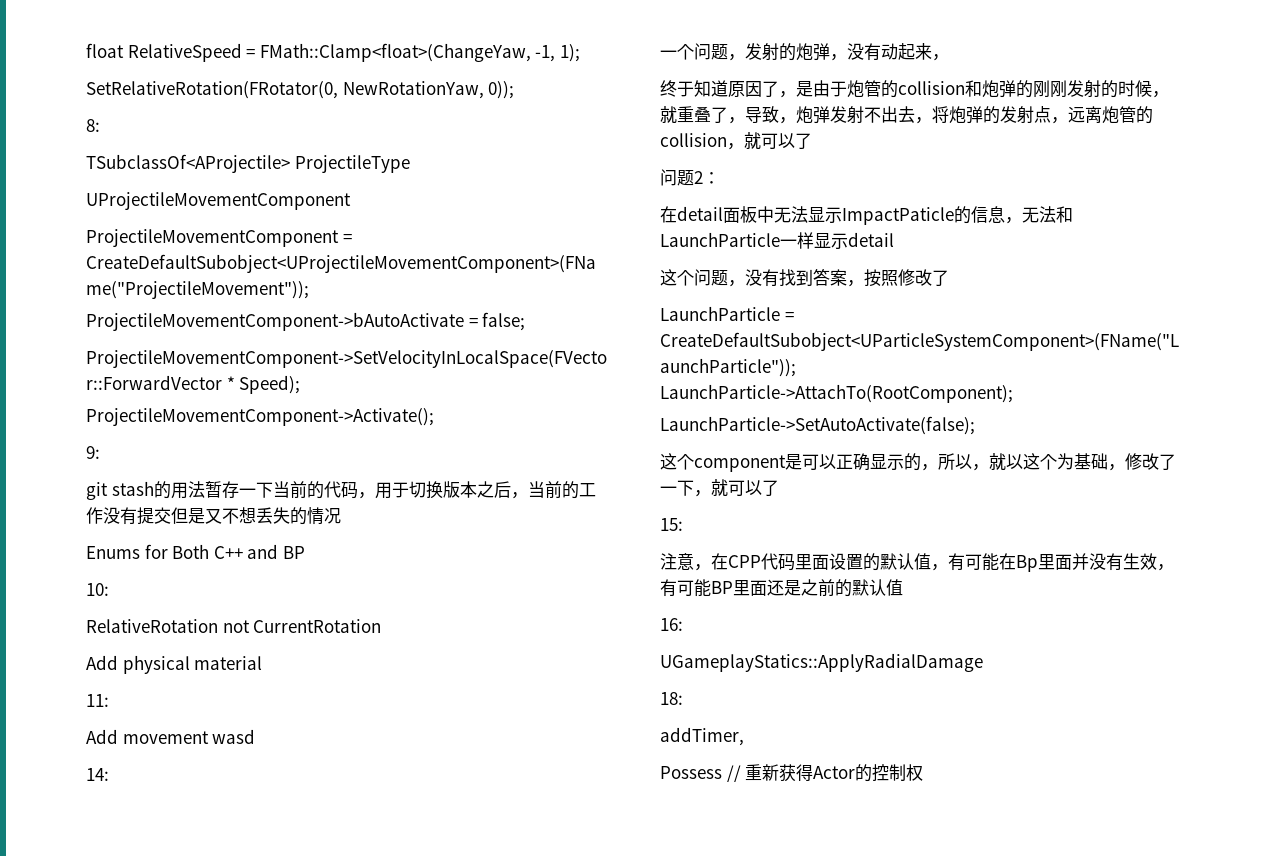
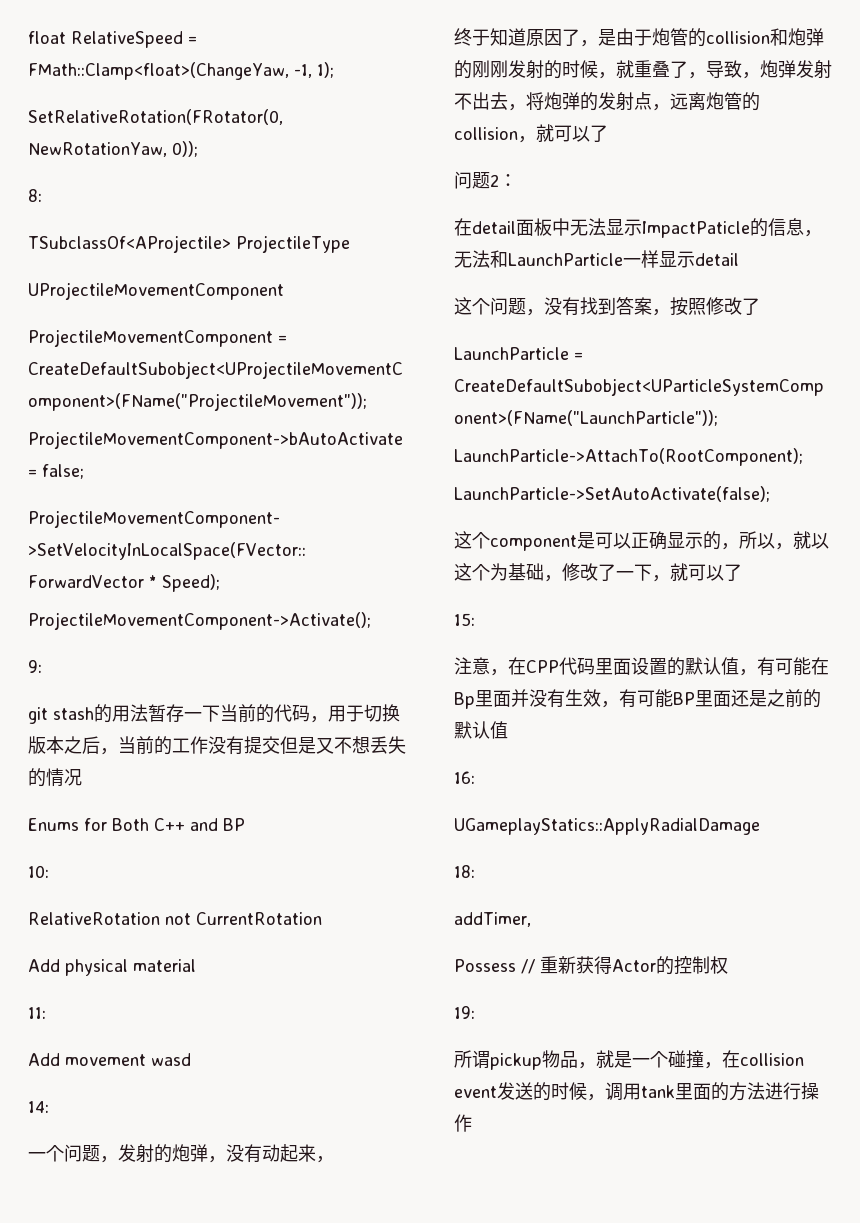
+ 19:
+ 所谓pickup物品，就是一个碰撞，在collision event发送的时候，调用tank里面的方法进行操作

